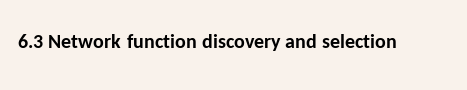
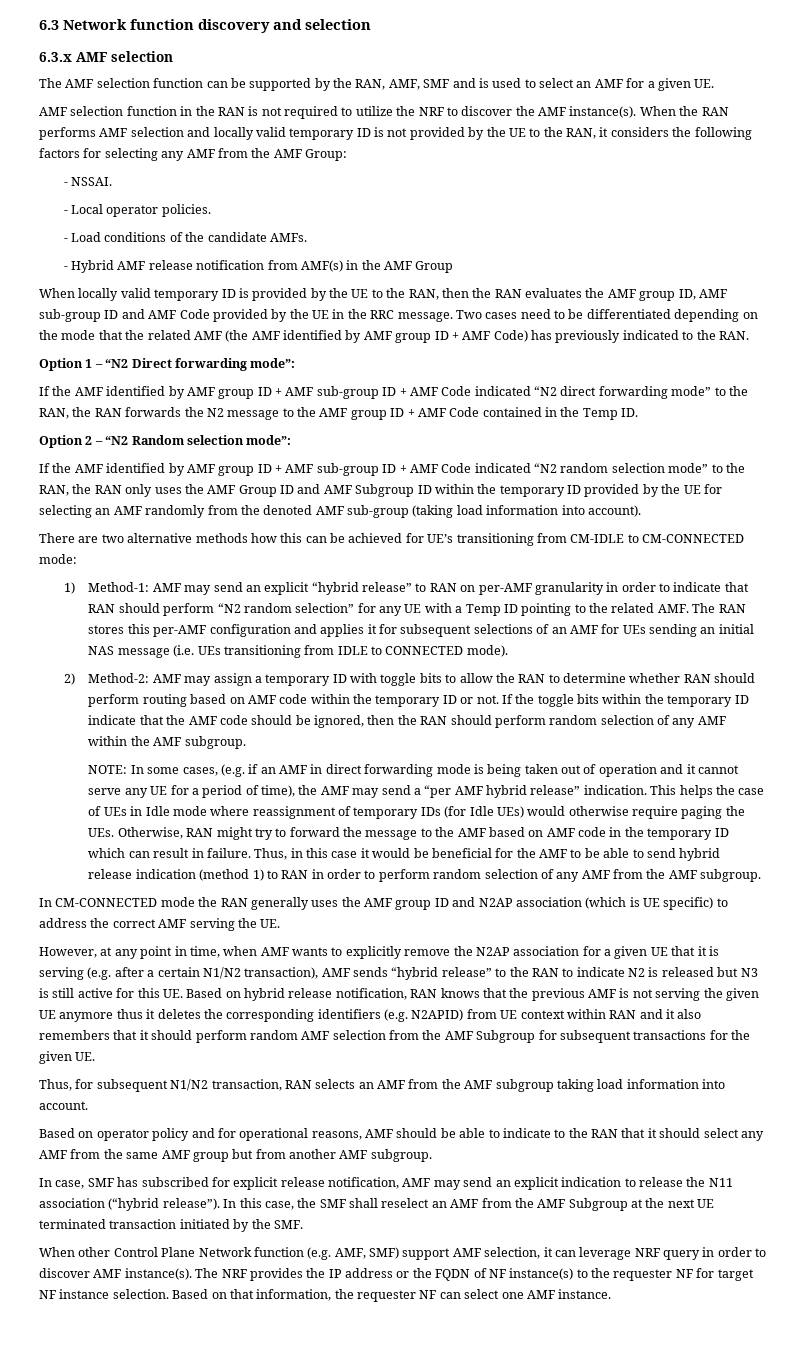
+ 6.3.x AMF selection
+ The AMF selection function can be supported by the RAN, AMF, SMF and is used to select an AMF for a given UE.
+ AMF selection function in the RAN is not required to utilize the NRF to discover the AMF instance(s). When the RAN performs AMF selection and locally valid temporary ID is not provided by the UE to the RAN, it considers the following factors for selecting any AMF from the AMF Group:
+ - NSSAI.
+ - Local operator policies.
+ - Load conditions of the candidate AMFs.
+ - Hybrid AMF release notification from AMF(s) in the AMF Group
+ When locally valid temporary ID is provided by the UE to the RAN, then the RAN evaluates the AMF group ID, AMF sub-group ID and AMF Code provided by the UE in the RRC message. Two cases need to be differentiated depending on the mode that the related AMF (the AMF identified by AMF group ID + AMF Code) has previously indicated to the RAN.
+ Option 1 – “N2 Direct forwarding mode”:
+ If the AMF identified by AMF group ID + AMF sub-group ID + AMF Code indicated “N2 direct forwarding mode” to the RAN, the RAN forwards the N2 message to the AMF group ID + AMF Code contained in the Temp ID.
+ Option 2 – “N2 Random selection mode”:
+ If the AMF identified by AMF group ID + AMF sub-group ID + AMF Code indicated “N2 random selection mode” to the RAN, the RAN only uses the AMF Group ID and AMF Subgroup ID within the temporary ID provided by the UE for selecting an AMF randomly from the denoted AMF sub-group (taking load information into account).
+ There are two alternative methods how this can be achieved for UE’s transitioning from CM-IDLE to CM-CONNECTED mode:
+ 1) Method-1: AMF may send an explicit “hybrid release” to RAN on per-AMF granularity in order to indicate that RAN should perform “N2 random selection” for any UE with a Temp ID pointing to the related AMF. The RAN stores this per-AMF configuration and applies it for subsequent selections of an AMF for UEs sending an initial NAS message (i.e. UEs transitioning from IDLE to CONNECTED mode).
+ 2) Method-2: AMF may assign a temporary ID with toggle bits to allow the RAN to determine whether RAN should perform routing based on AMF code within the temporary ID or not. If the toggle bits within the temporary ID indicate that the AMF code should be ignored, then the RAN should perform random selection of any AMF within the AMF subgroup.
+ NOTE: In some cases, (e.g. if an AMF in direct forwarding mode is being taken out of operation and it cannot serve any UE for a period of time), the AMF may send a “per AMF hybrid release” indication. This helps the case of UEs in Idle mode where reassignment of temporary IDs (for Idle UEs) would otherwise require paging the UEs. Otherwise, RAN might try to forward the message to the AMF based on AMF code in the temporary ID which can result in failure. Thus, in this case it would be beneficial for the AMF to be able to send hybrid release indication (method 1) to RAN in order to perform random selection of any AMF from the AMF subgroup.
+ In CM-CONNECTED mode the RAN generally uses the AMF group ID and N2AP association (which is UE specific) to address the correct AMF serving the UE.
+ However, at any point in time, when AMF wants to explicitly remove the N2AP association for a given UE that it is serving (e.g. after a certain N1/N2 transaction), AMF sends “hybrid release” to the RAN to indicate N2 is released but N3 is still active for this UE. Based on hybrid release notification, RAN knows that the previous AMF is not serving the given UE anymore thus it deletes the corresponding identifiers (e.g. N2APID) from UE context within RAN and it also remembers that it should perform random AMF selection from the AMF Subgroup for subsequent transactions for the given UE.
+ Thus, for subsequent N1/N2 transaction, RAN selects an AMF from the AMF subgroup taking load information into account.
+ Based on operator policy and for operational reasons, AMF should be able to indicate to the RAN that it should select any AMF from the same AMF group but from another AMF subgroup.
+ In case, SMF has subscribed for explicit release notification, AMF may send an explicit indication to release the N11 association (“hybrid release”). In this case, the SMF shall reselect an AMF from the AMF Subgroup at the next UE terminated transaction initiated by the SMF.
+ When other Control Plane Network function (e.g. AMF, SMF) support AMF selection, it can leverage NRF query in order to discover AMF instance(s). The NRF provides the IP address or the FQDN of NF instance(s) to the requester NF for target NF instance selection. Based on that information, the requester NF can select one AMF instance.

